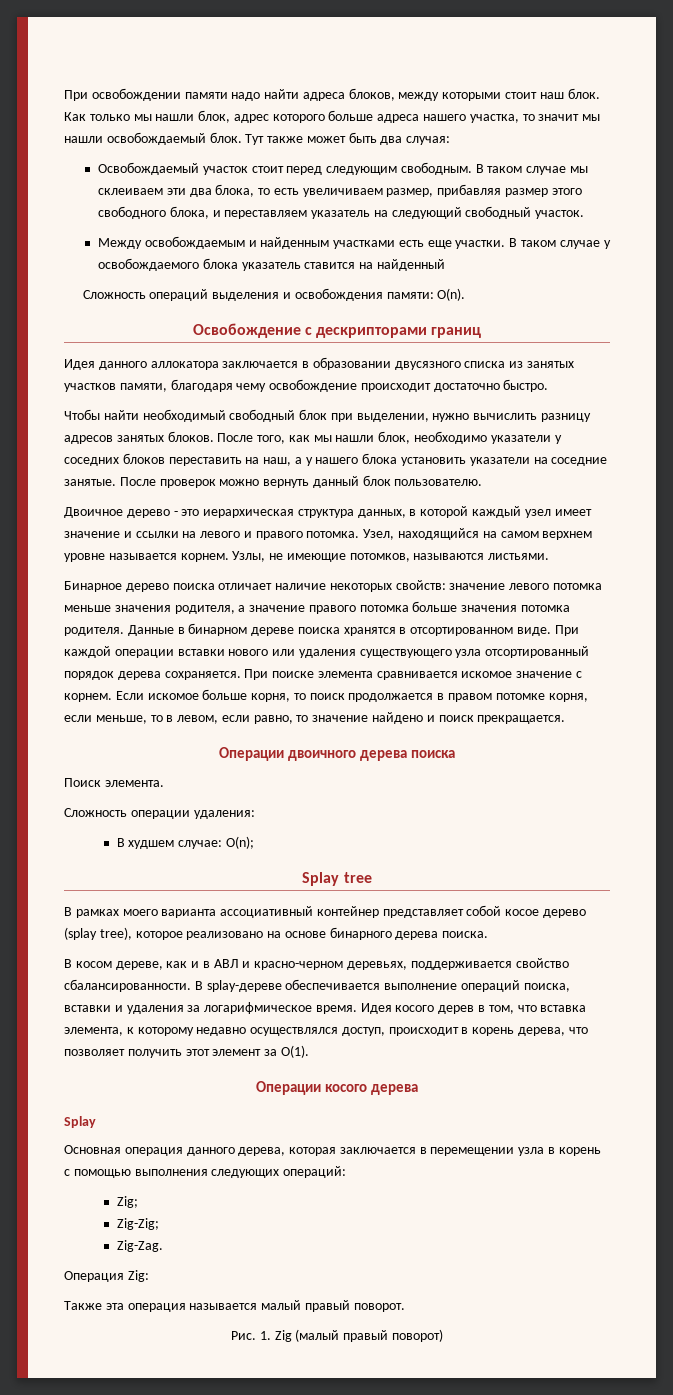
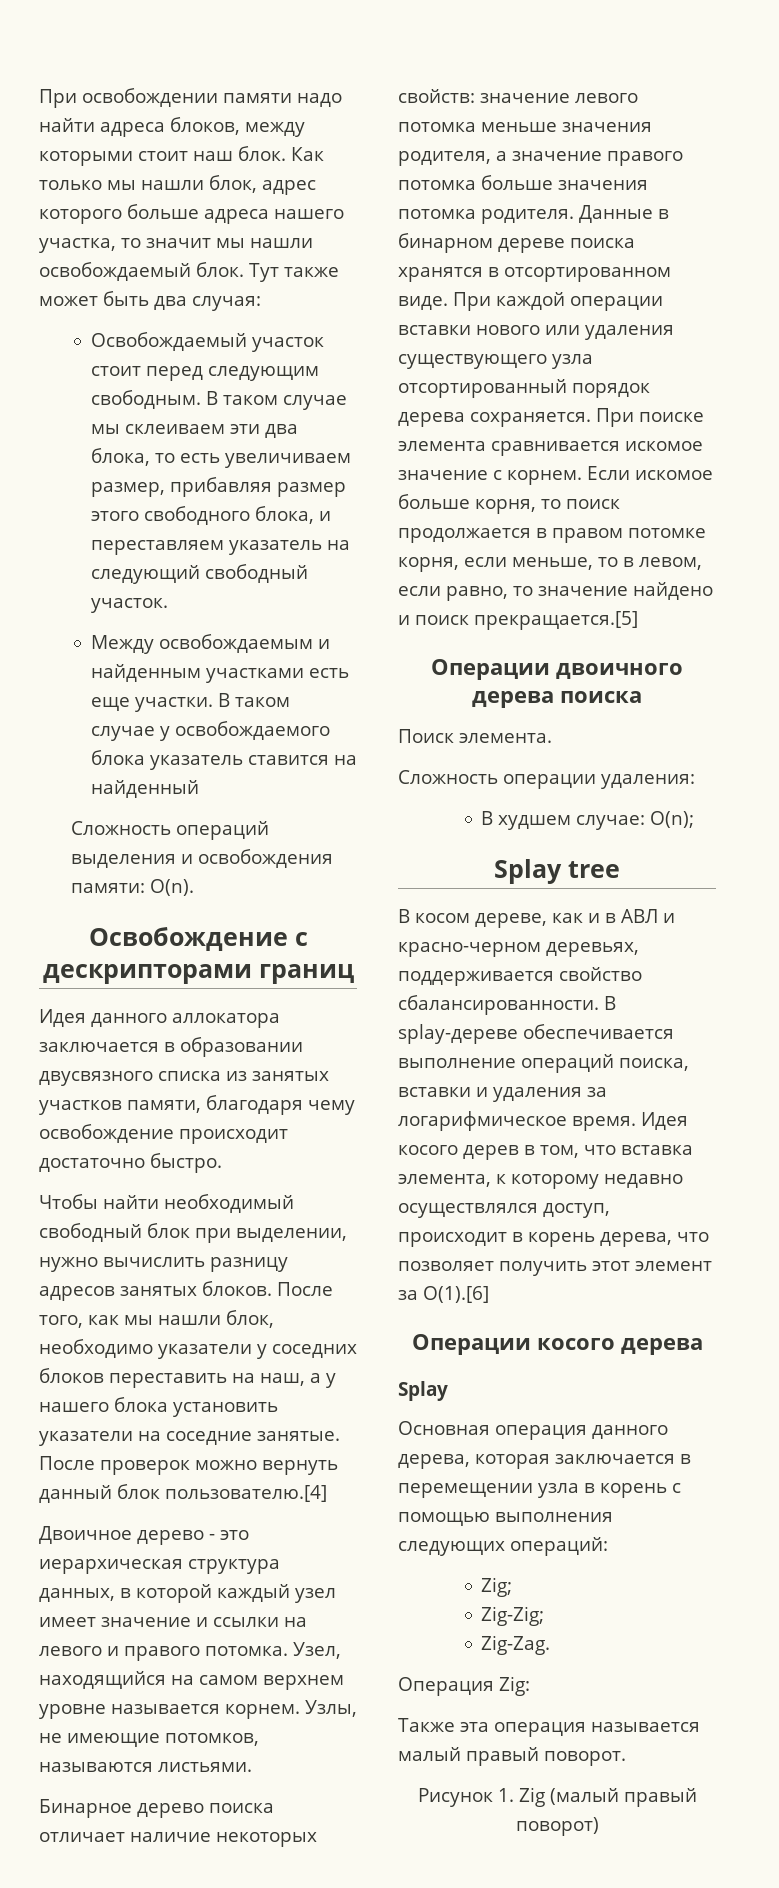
- Идея данного аллокатора заключается в образовании двусязного списка из занятых участков памяти, благодаря чему освобождение происходит достаточно быстро.
+ Идея данного аллокатора заключается в образовании двусвязного списка из занятых участков памяти, благодаря чему освобождение происходит достаточно быстро.
- После проверок можно вернуть данный блок пользователю.
+ После проверок можно вернуть данный блок пользователю.[4]
- Если искомое больше корня, то поиск продолжается в правом потомке корня, если меньше, то в левом, если равно, то значение найдено и поиск прекращается.
+ Если искомое больше корня, то поиск продолжается в правом потомке корня, если меньше, то в левом, если равно, то значение найдено и поиск прекращается.[5]
- В рамках моего варианта ассоциативный контейнер представляет собой косое дерево (splay tree), которое реализовано на основе бинарного дерева поиска.
- Идея косого дерев в том, что вставка элемента, к которому недавно осуществлялся доступ, происходит в корень дерева, что позволяет получить этот элемент за O(1).
+ Идея косого дерев в том, что вставка элемента, к которому недавно осуществлялся доступ, происходит в корень дерева, что позволяет получить этот элемент за O(1).[6]
- Рис. 1. Zig (малый правый поворот)
+ Рисунок 1. Zig (малый правый поворот)

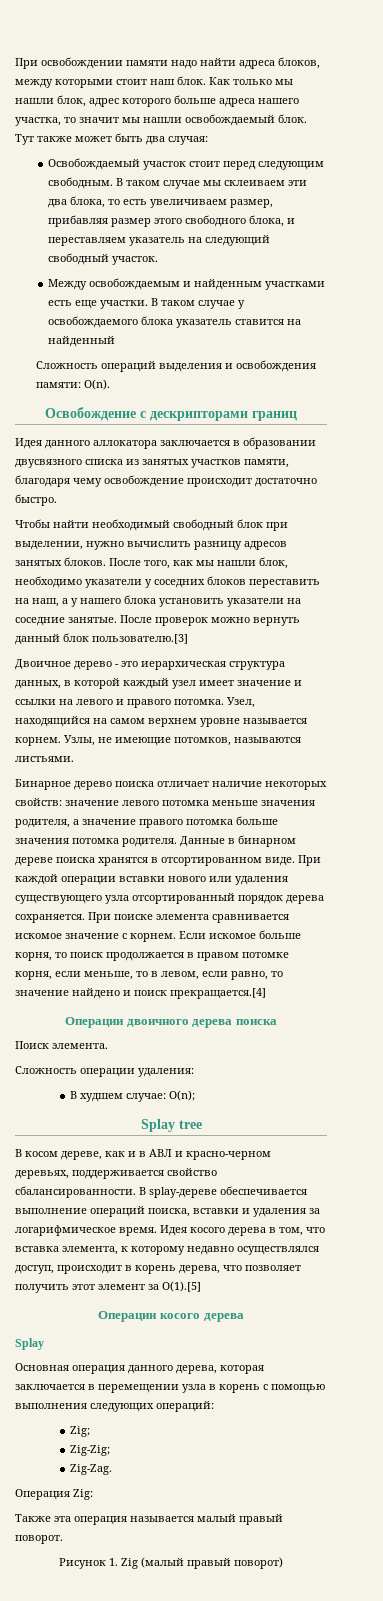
- После проверок можно вернуть данный блок пользователю.[4]
+ После проверок можно вернуть данный блок пользователю.[3]
- Если искомое больше корня, то поиск продолжается в правом потомке корня, если меньше, то в левом, если равно, то значение найдено и поиск прекращается.[5]
+ Если искомое больше корня, то поиск продолжается в правом потомке корня, если меньше, то в левом, если равно, то значение найдено и поиск прекращается.[4]
- Идея косого дерев в том, что вставка элемента, к которому недавно осуществлялся доступ, происходит в корень дерева, что позволяет получить этот элемент за O(1).[6]
+ Идея косого дерева в том, что вставка элемента, к которому недавно осуществлялся доступ, происходит в корень дерева, что позволяет получить этот элемент за O(1).[5]

